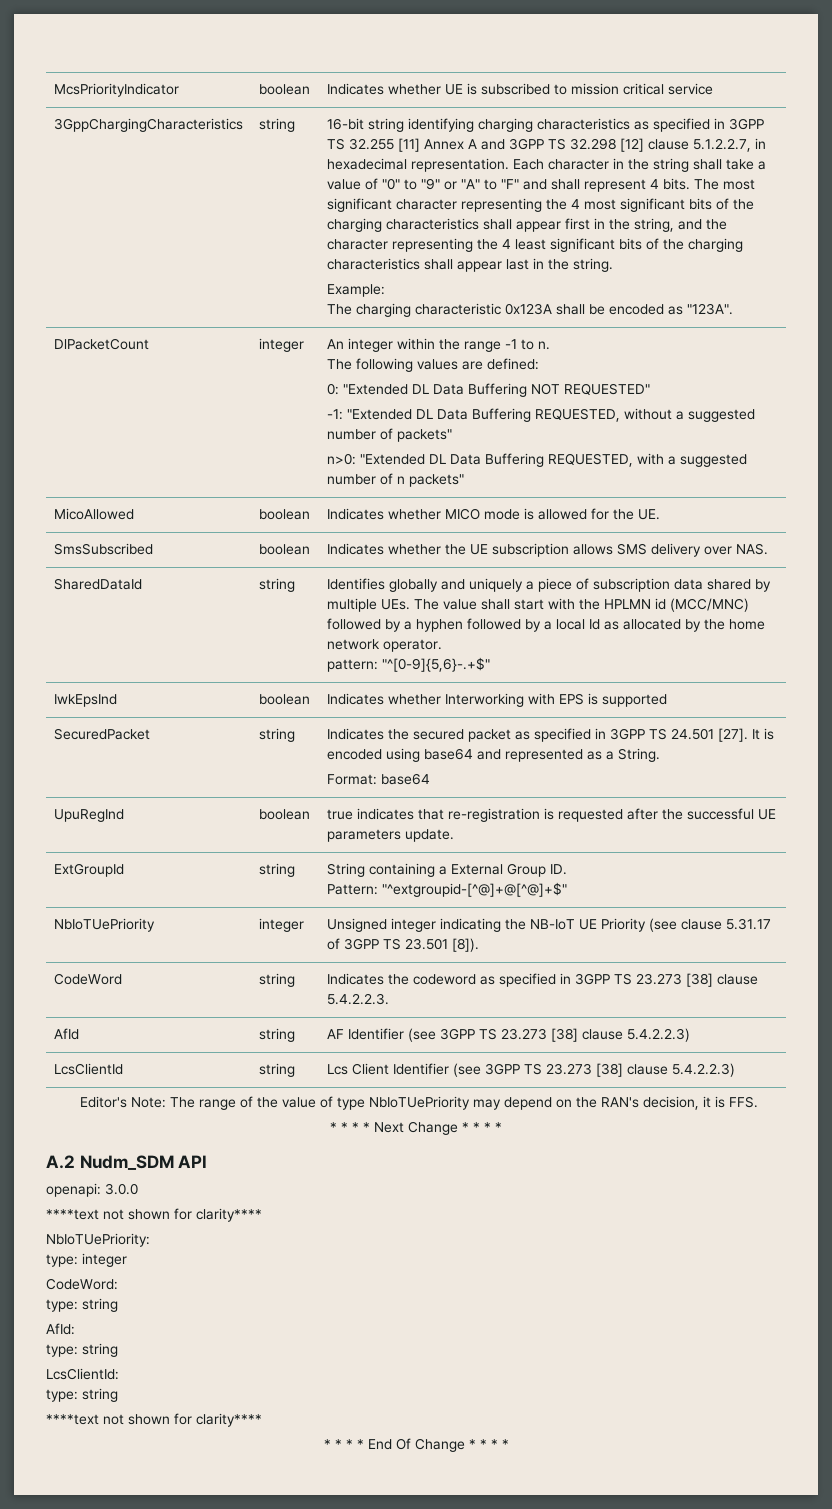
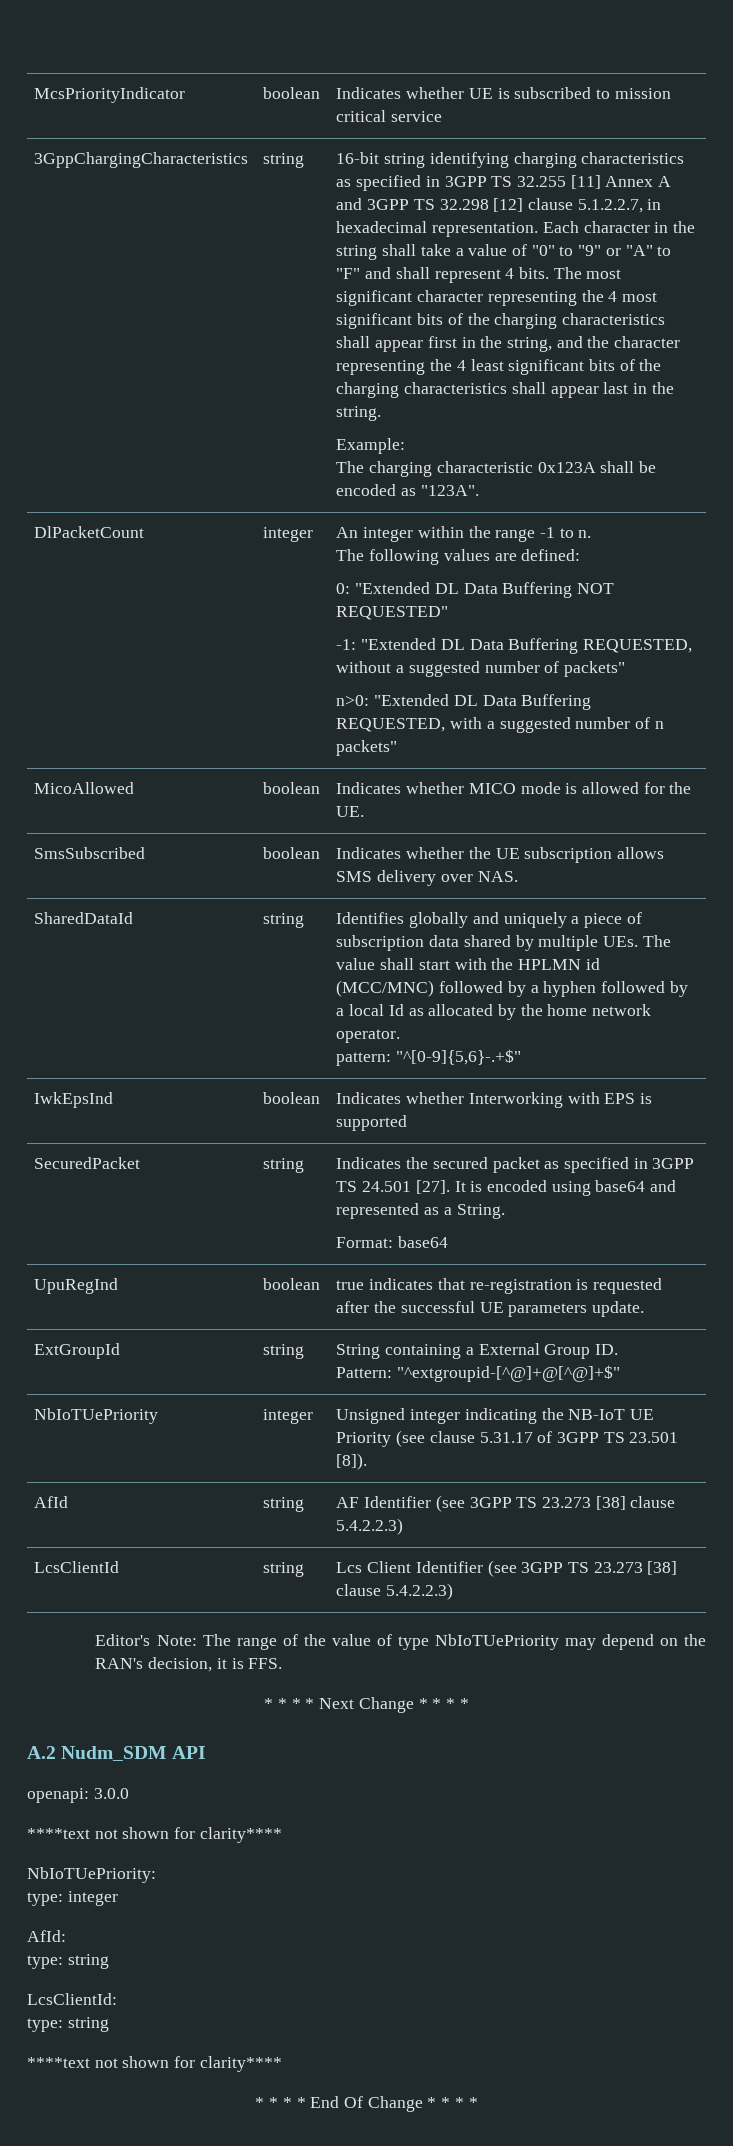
- CodeWord | string | Indicates the codeword as specified in 3GPP TS 23.273 [38] clause 5.4.2.2.3.
- CodeWord:
- type: string

